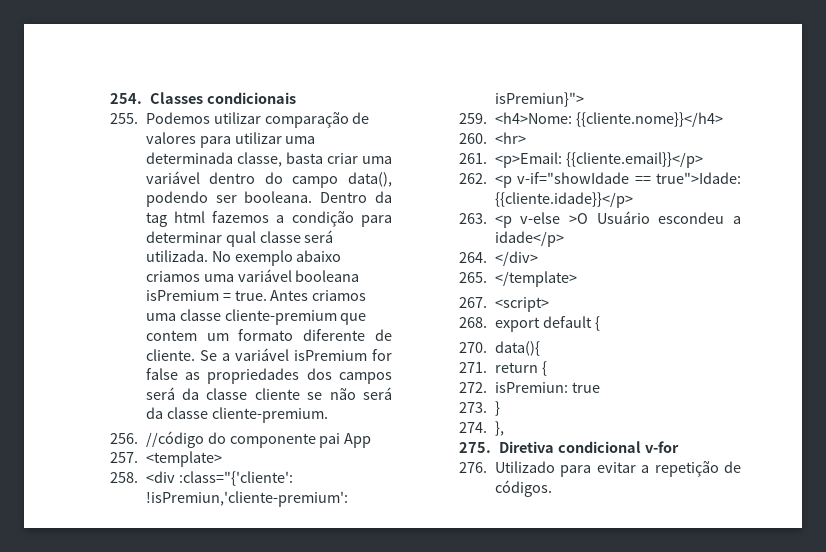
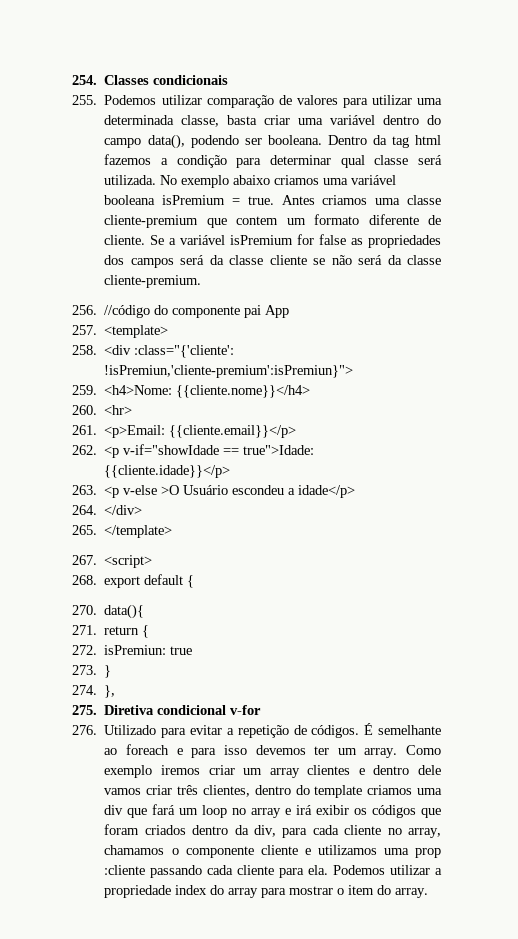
+ É semelhante ao foreach e para isso devemos ter um array. Como exemplo iremos criar um array clientes e dentro dele vamos criar três clientes, dentro do template criamos uma div que fará um loop no array e irá exibir os códigos que foram criados dentro da div, para cada cliente no array, chamamos o componente cliente e utilizamos uma prop :cliente passando cada cliente para ela. Podemos utilizar a propriedade index do array para mostrar o item do array.

